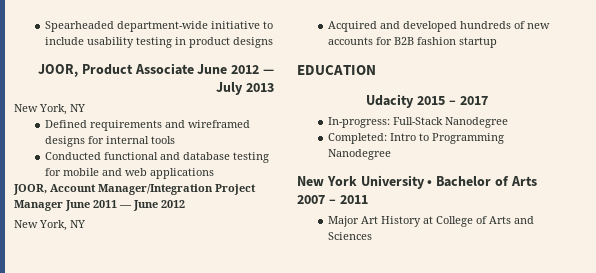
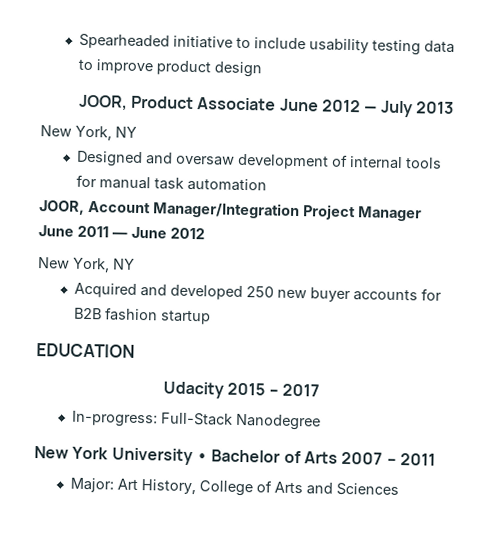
- Spearheaded department-wide initiative to include usability testing in product designs
+ Spearheaded initiative to include usability testing data to improve product design
- Defined requirements and wireframed designs for internal tools
- Conducted functional and database testing for mobile and web applications
+ Designed and oversaw development of internal tools for manual task automation
- Acquired and developed hundreds of new accounts for B2B fashion startup
+ Acquired and developed 250 new buyer accounts for B2B fashion startup
- Completed: Intro to Programming Nanodegree
- Major Art History at College of Arts and Sciences
+ Major: Art History, College of Arts and Sciences

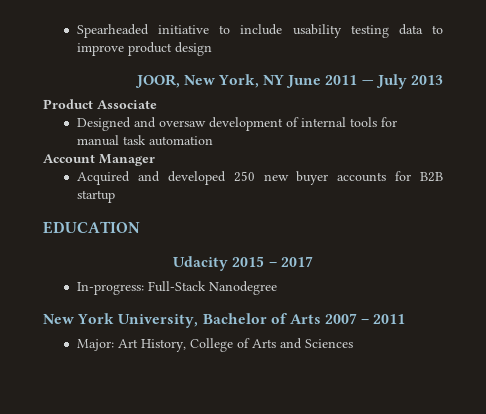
- JOOR, Product Associate June 2012 — July 2013
- New York, NY
+ JOOR, New York, NY June 2011 — July 2013
+ Product Associate
- JOOR, Account Manager/Integration Project Manager June 2011 — June 2012
- New York, NY
+ Account Manager
- Acquired and developed 250 new buyer accounts for B2B fashion startup
+ Acquired and developed 250 new buyer accounts for B2B startup
- New York University • Bachelor of Arts 2007 – 2011
+ New York University, Bachelor of Arts 2007 – 2011

